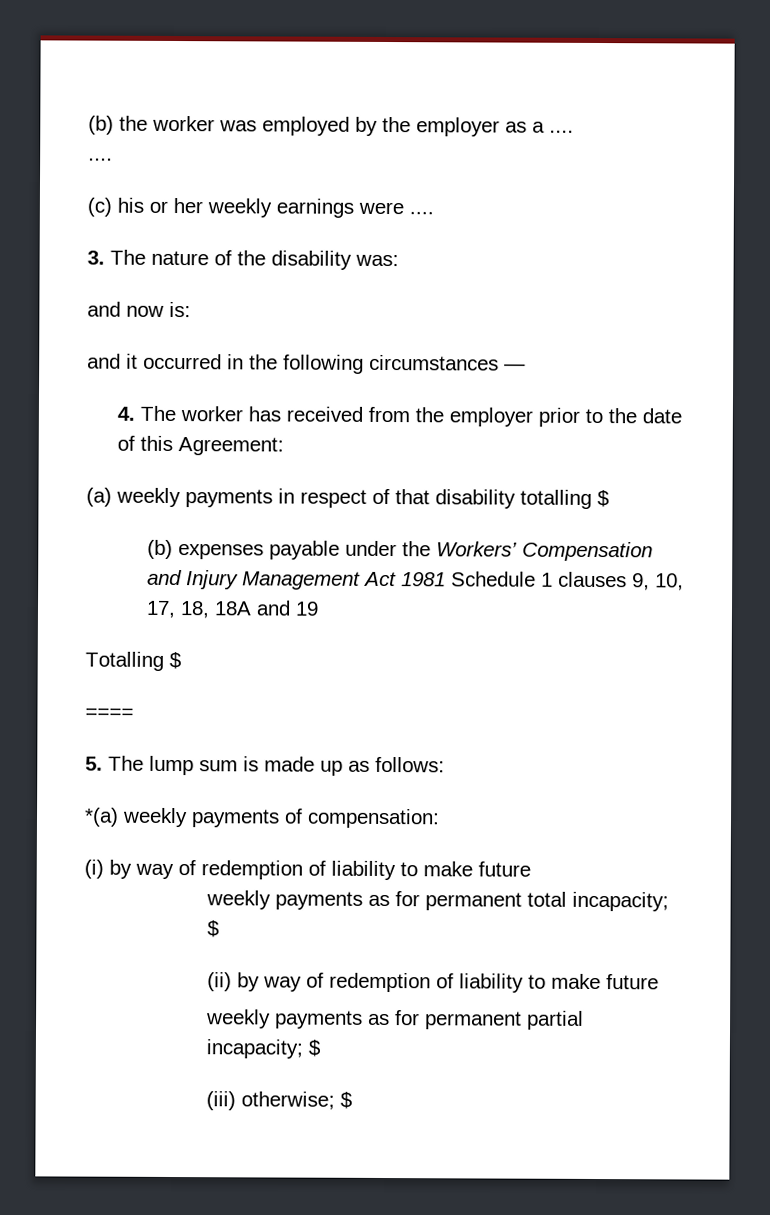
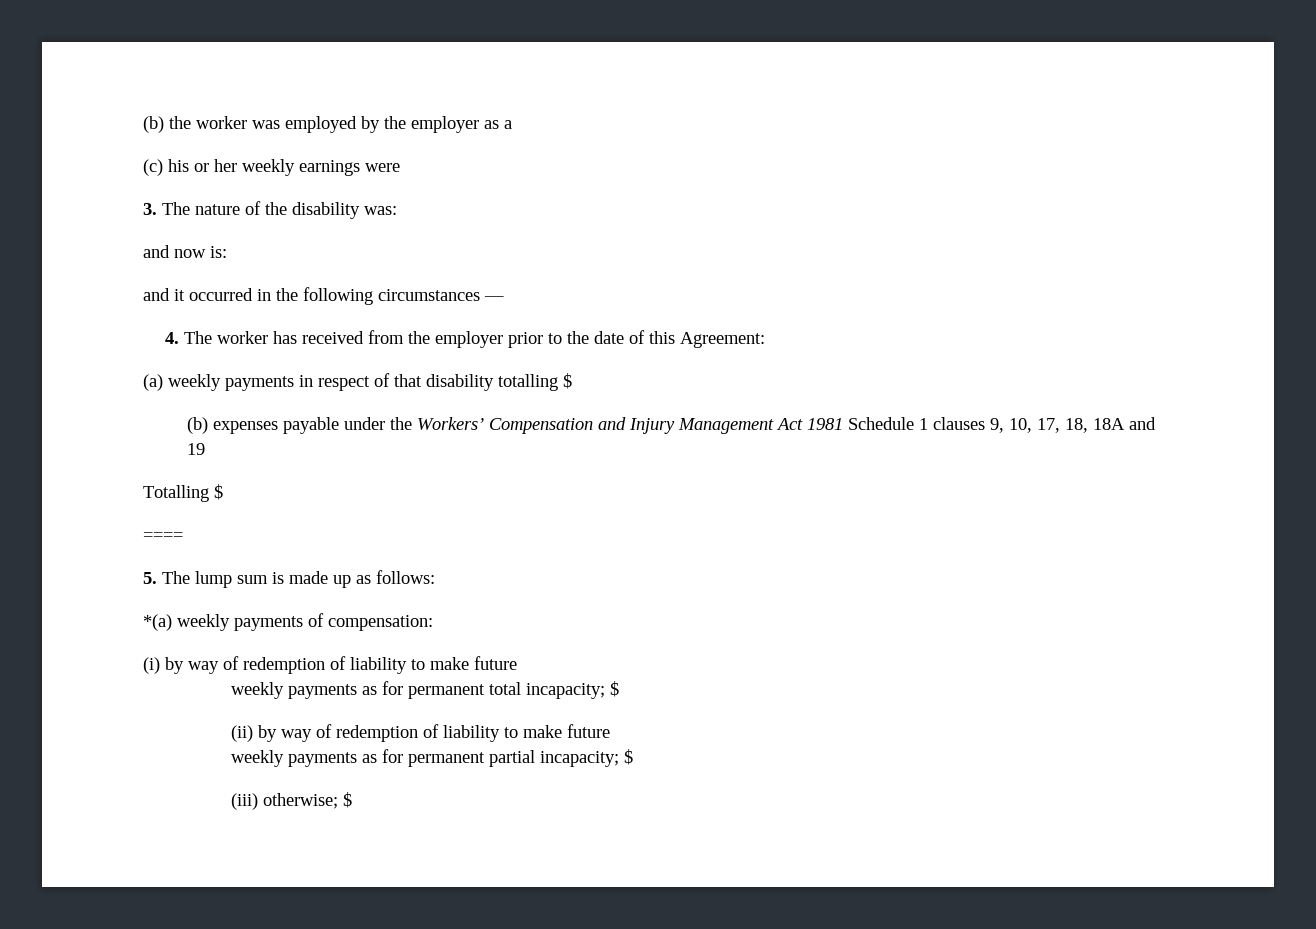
- (b) the worker was employed by the employer as a ....
- ....
+ (b) the worker was employed by the employer as a
- (c) his or her weekly earnings were ....
+ (c) his or her weekly earnings were

